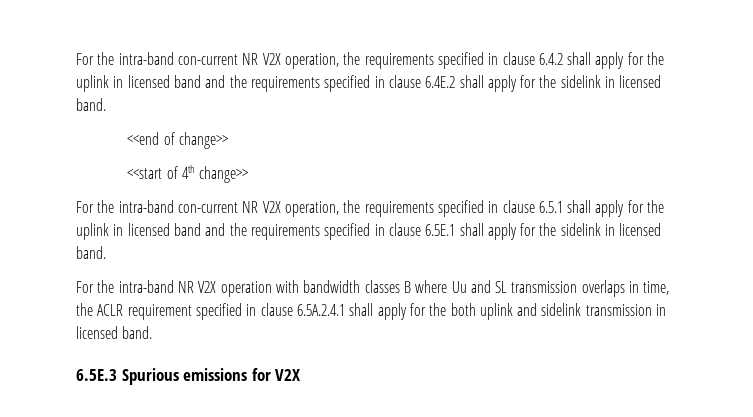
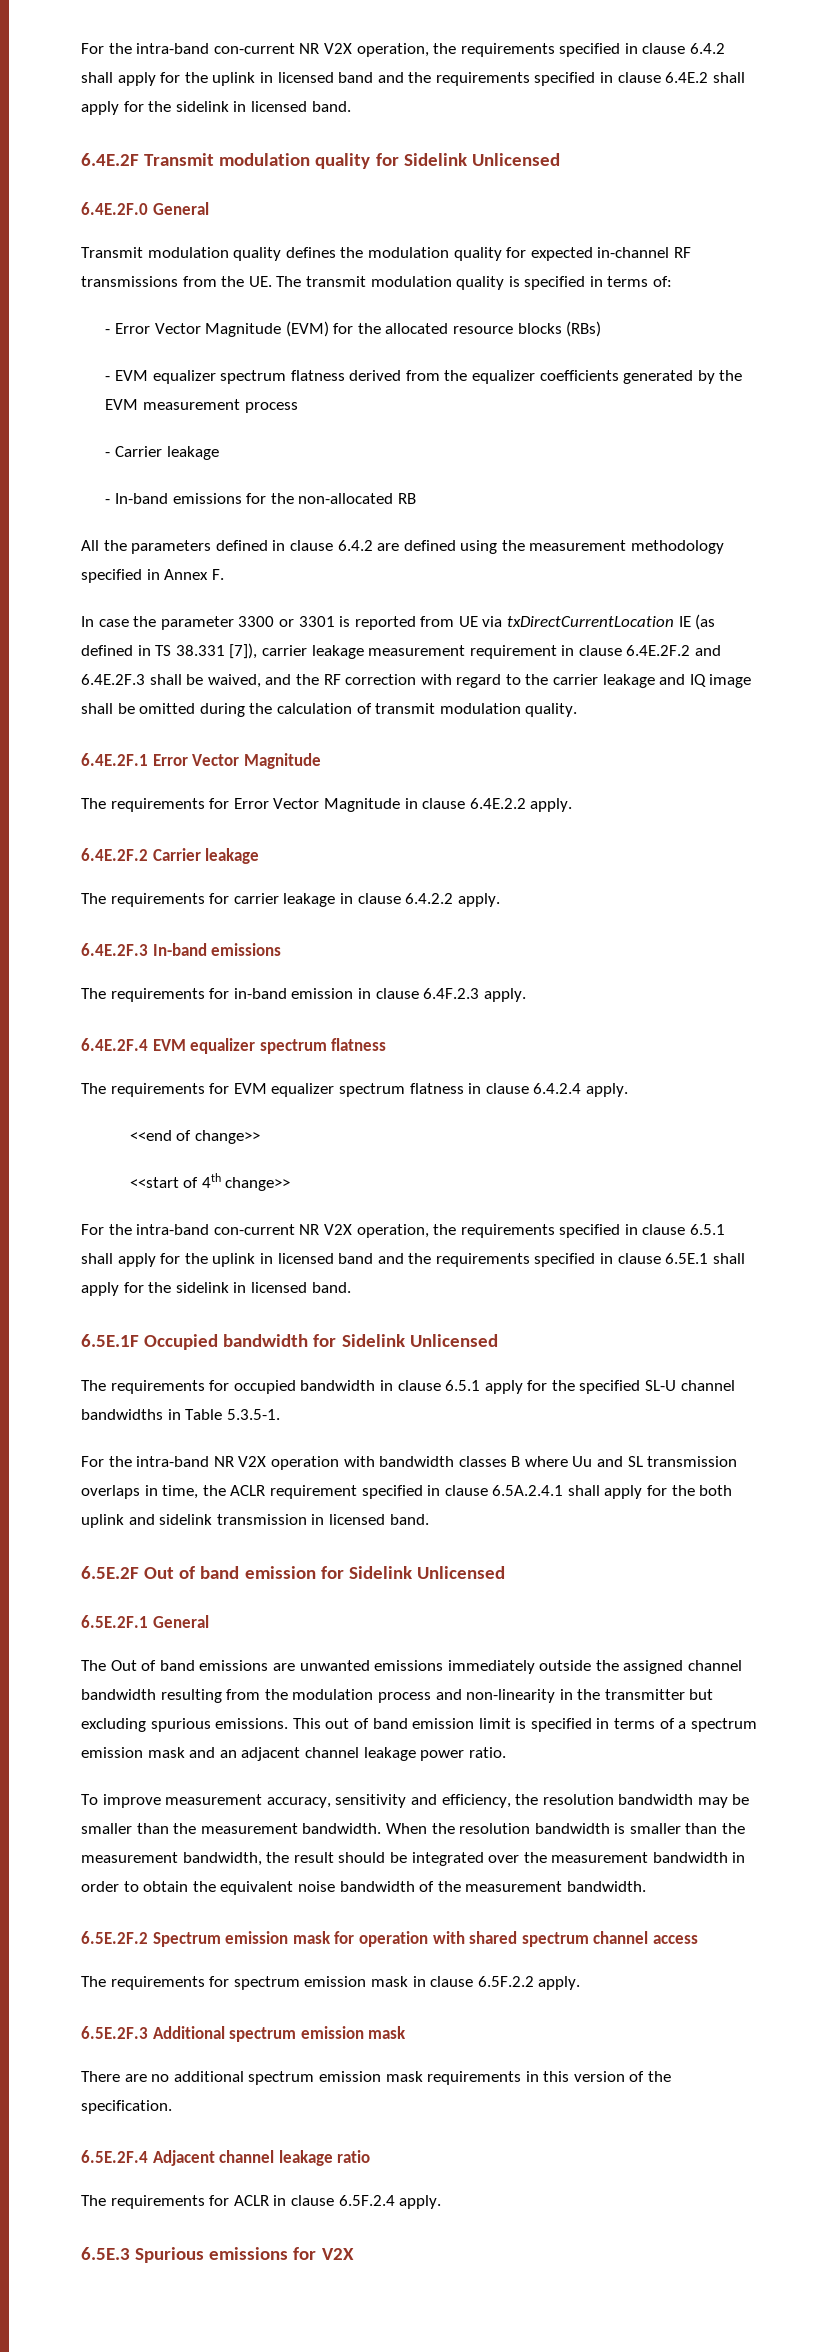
+ 6.4E.2F Transmit modulation quality for Sidelink Unlicensed
+ 6.4E.2F.0 General
+ Transmit modulation quality defines the modulation quality for expected in-channel RF transmissions from the UE. The transmit modulation quality is specified in terms of:
+ - Error Vector Magnitude (EVM) for the allocated resource blocks (RBs)
+ - EVM equalizer spectrum flatness derived from the equalizer coefficients generated by the EVM measurement process
+ - Carrier leakage
+ - In-band emissions for the non-allocated RB
+ All the parameters defined in clause 6.4.2 are defined using the measurement methodology specified in Annex F.
+ In case the parameter 3300 or 3301 is reported from UE via txDirectCurrentLocation IE (as defined in TS 38.331 [7]), carrier leakage measurement requirement in clause 6.4E.2F.2 and 6.4E.2F.3 shall be waived, and the RF correction with regard to the carrier leakage and IQ image shall be omitted during the calculation of transmit modulation quality.
+ 6.4E.2F.1 Error Vector Magnitude
+ The requirements for Error Vector Magnitude in clause 6.4E.2.2 apply.
+ 6.4E.2F.2 Carrier leakage
+ The requirements for carrier leakage in clause 6.4.2.2 apply.
+ 6.4E.2F.3 In-band emissions
+ The requirements for in-band emission in clause 6.4F.2.3 apply.
+ 6.4E.2F.4 EVM equalizer spectrum flatness
+ The requirements for EVM equalizer spectrum flatness in clause 6.4.2.4 apply.
+ 6.5E.1F Occupied bandwidth for Sidelink Unlicensed
+ The requirements for occupied bandwidth in clause 6.5.1 apply for the specified SL-U channel bandwidths in Table 5.3.5-1.
+ 6.5E.2F Out of band emission for Sidelink Unlicensed
+ 6.5E.2F.1 General
+ The Out of band emissions are unwanted emissions immediately outside the assigned channel bandwidth resulting from the modulation process and non-linearity in the transmitter but excluding spurious emissions. This out of band emission limit is specified in terms of a spectrum emission mask and an adjacent channel leakage power ratio.
+ To improve measurement accuracy, sensitivity and efficiency, the resolution bandwidth may be smaller than the measurement bandwidth. When the resolution bandwidth is smaller than the measurement bandwidth, the result should be integrated over the measurement bandwidth in order to obtain the equivalent noise bandwidth of the measurement bandwidth.
+ 6.5E.2F.2 Spectrum emission mask for operation with shared spectrum channel access
+ The requirements for spectrum emission mask in clause 6.5F.2.2 apply.
+ 6.5E.2F.3 Additional spectrum emission mask
+ There are no additional spectrum emission mask requirements in this version of the specification.
+ 6.5E.2F.4 Adjacent channel leakage ratio
+ The requirements for ACLR in clause 6.5F.2.4 apply.

